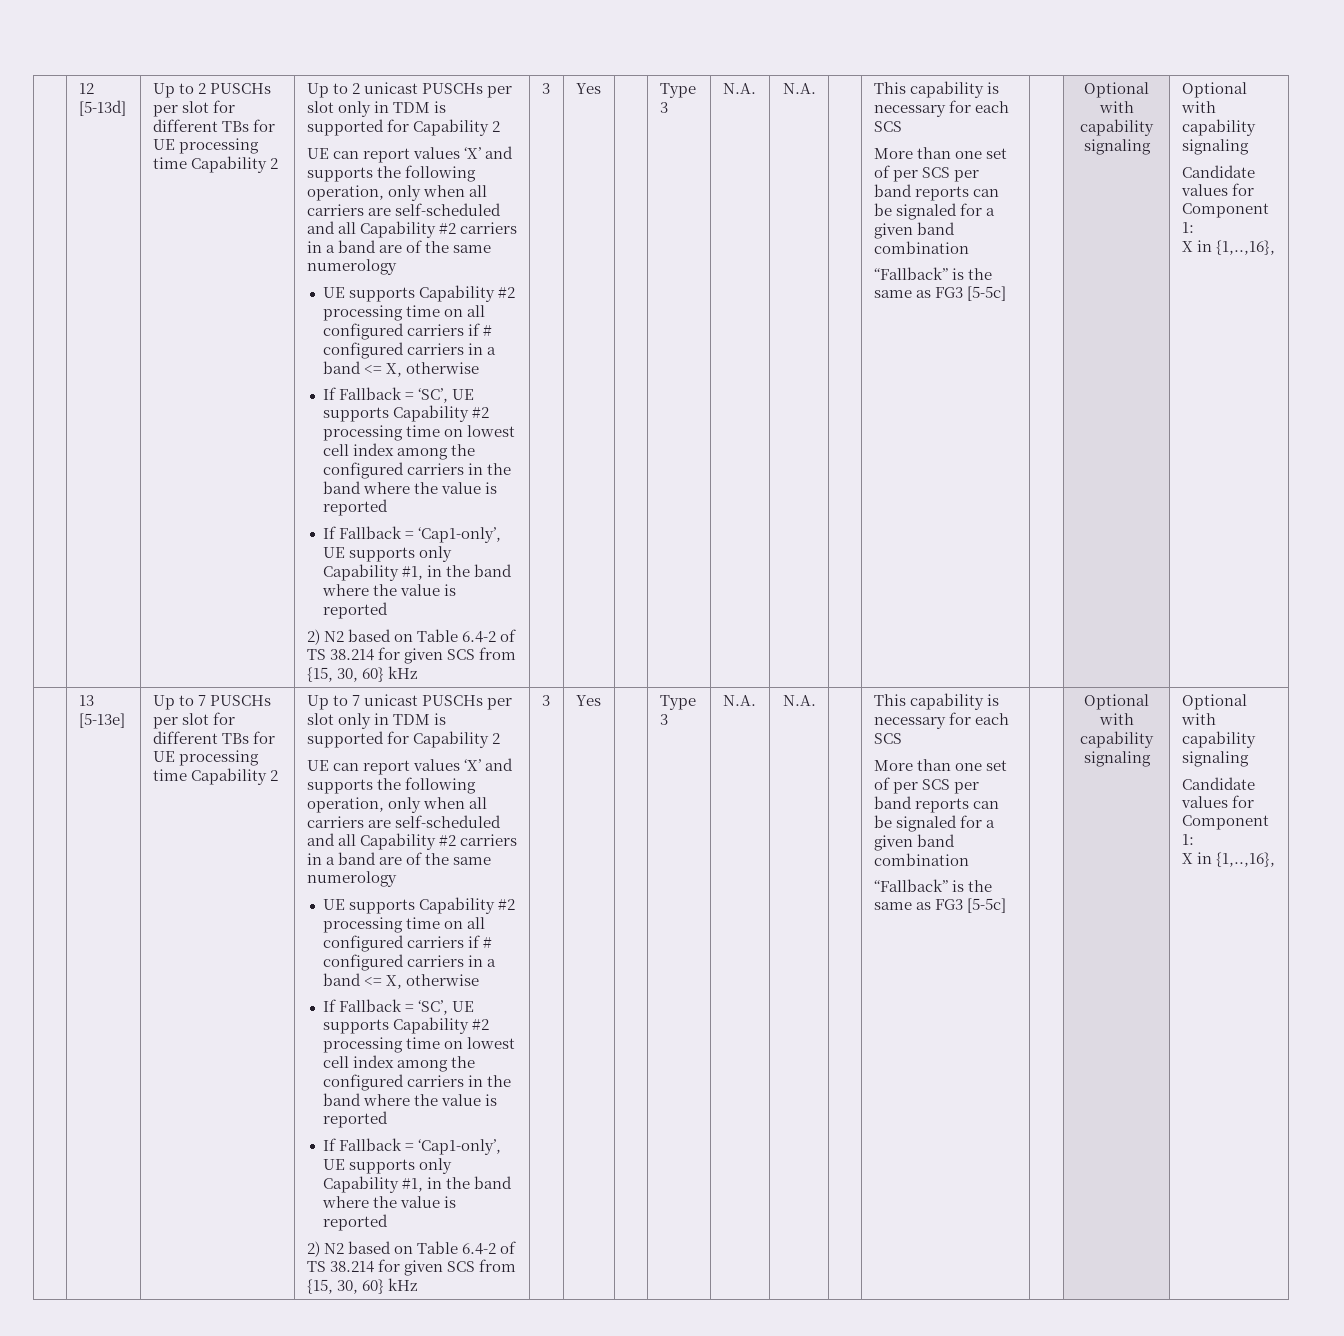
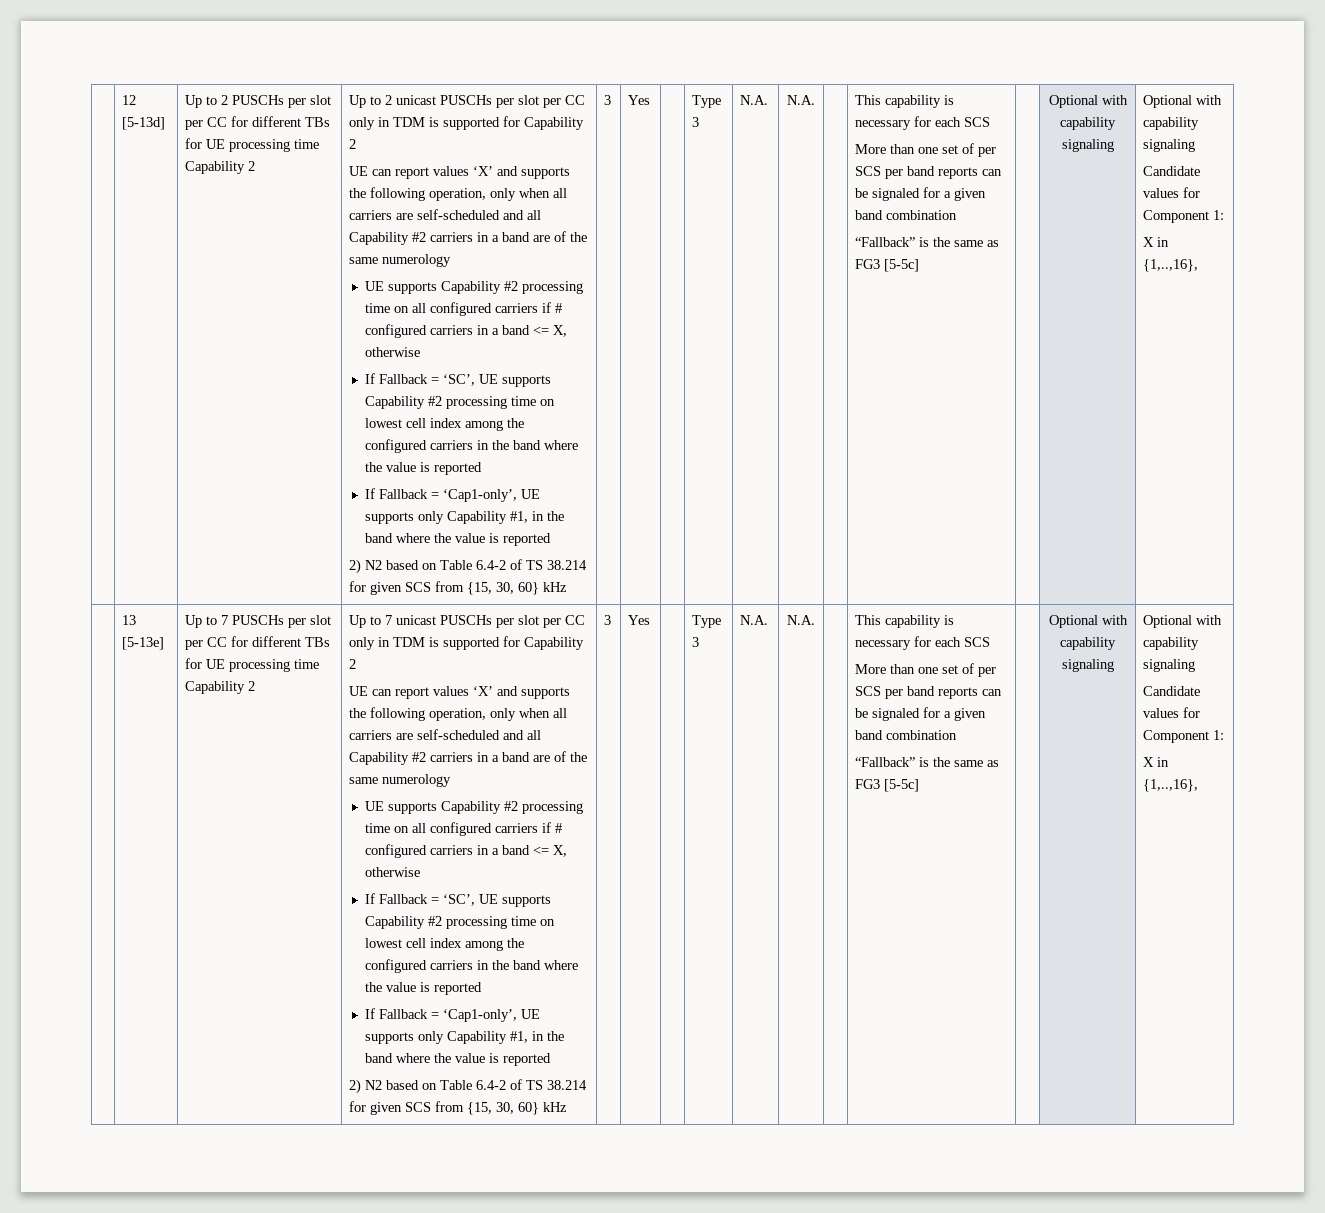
- Up to 2 PUSCHs per slot for different TBs for UE processing time Capability 2
+ Up to 2 PUSCHs per slot per CC for different TBs for UE processing time Capability 2
- Up to 2 unicast PUSCHs per slot only in TDM is supported for Capability 2
+ Up to 2 unicast PUSCHs per slot per CC only in TDM is supported for Capability 2
- Up to 7 PUSCHs per slot for different TBs for UE processing time Capability 2
+ Up to 7 PUSCHs per slot per CC for different TBs for UE processing time Capability 2
- Up to 7 unicast PUSCHs per slot only in TDM is supported for Capability 2
+ Up to 7 unicast PUSCHs per slot per CC only in TDM is supported for Capability 2

